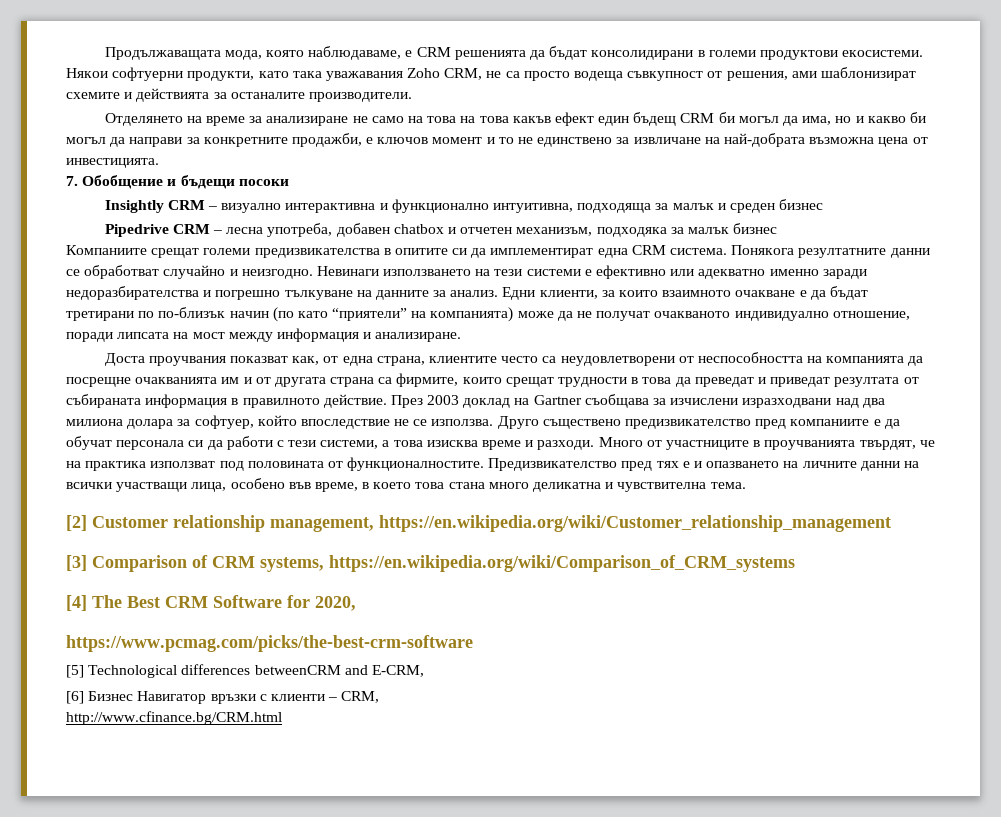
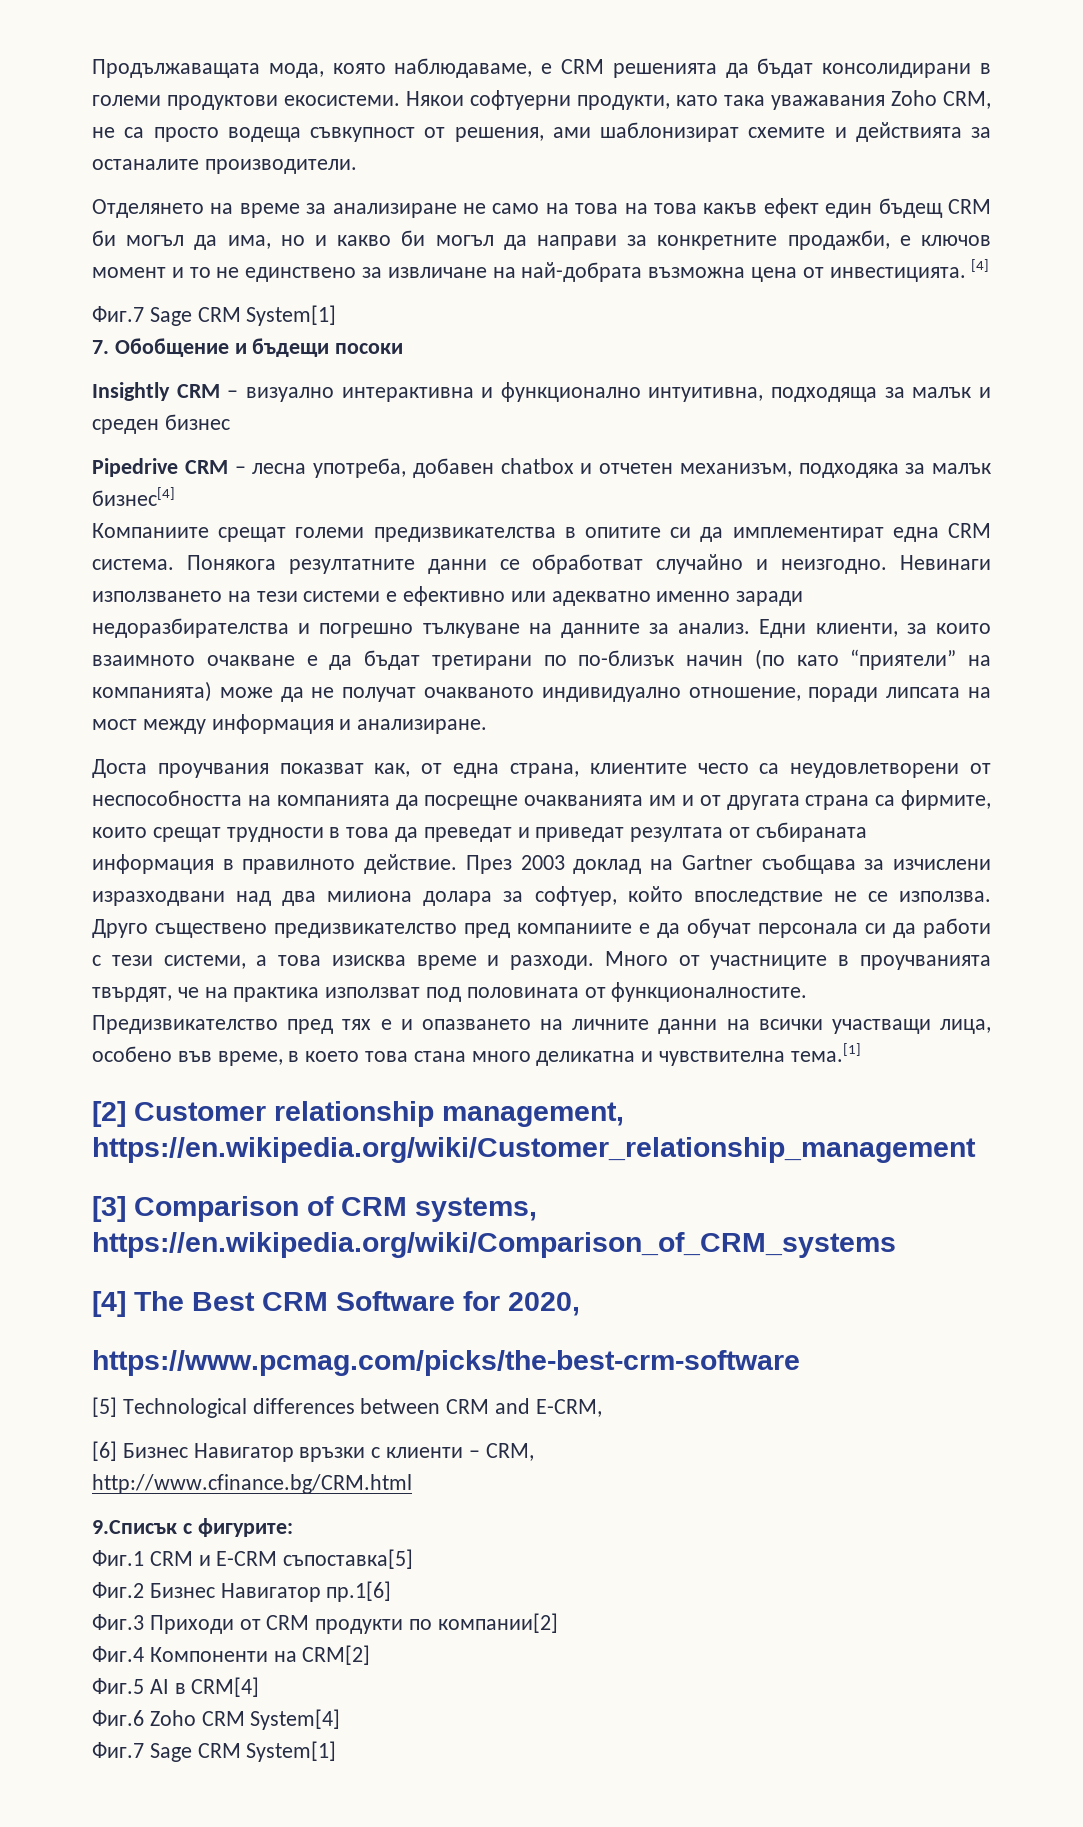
- Отделянето на време за анализиране не само на това на това какъв ефект един бъдещ CRM би могъл да има, но и какво би могъл да направи за конкретните продажби, е ключов момент и то не единствено за извличане на най-добрата възможна цена от инвестицията.
+ Отделянето на време за анализиране не само на това на това какъв ефект един бъдещ CRM би могъл да има, но и какво би могъл да направи за конкретните продажби, е ключов момент и то не единствено за извличане на най-добрата възможна цена от инвестицията. [4]
+ Фиг.7 Sage CRM System[1]
- Pipedrive CRM – лесна употреба, добавен chatbox и отчетен механизъм, подходяка за малък бизнес
+ Pipedrive CRM – лесна употреба, добавен chatbox и отчетен механизъм, подходяка за малък бизнес[4]
- Предизвикателство пред тях е и опазването на личните данни на всички участващи лица, особено във време, в което това стана много деликатна и чувствителна тема.
+ Предизвикателство пред тях е и опазването на личните данни на всички участващи лица, особено във време, в което това стана много деликатна и чувствителна тема.[1]
- [5] Technological differences betweenCRM and E-CRM,
+ [5] Technological differences between CRM and E-CRM,
+ 9.Списък с фигурите:
+ Фиг.1 CRM и E-CRM съпоставка[5]
+ Фиг.2 Бизнес Навигатор пр.1[6]
+ Фиг.3 Приходи от CRM продукти по компании[2]
+ Фиг.4 Компоненти на CRM[2]
+ Фиг.5 AI в CRM[4]
+ Фиг.6 Zoho CRM System[4]
+ Фиг.7 Sage CRM System[1]

